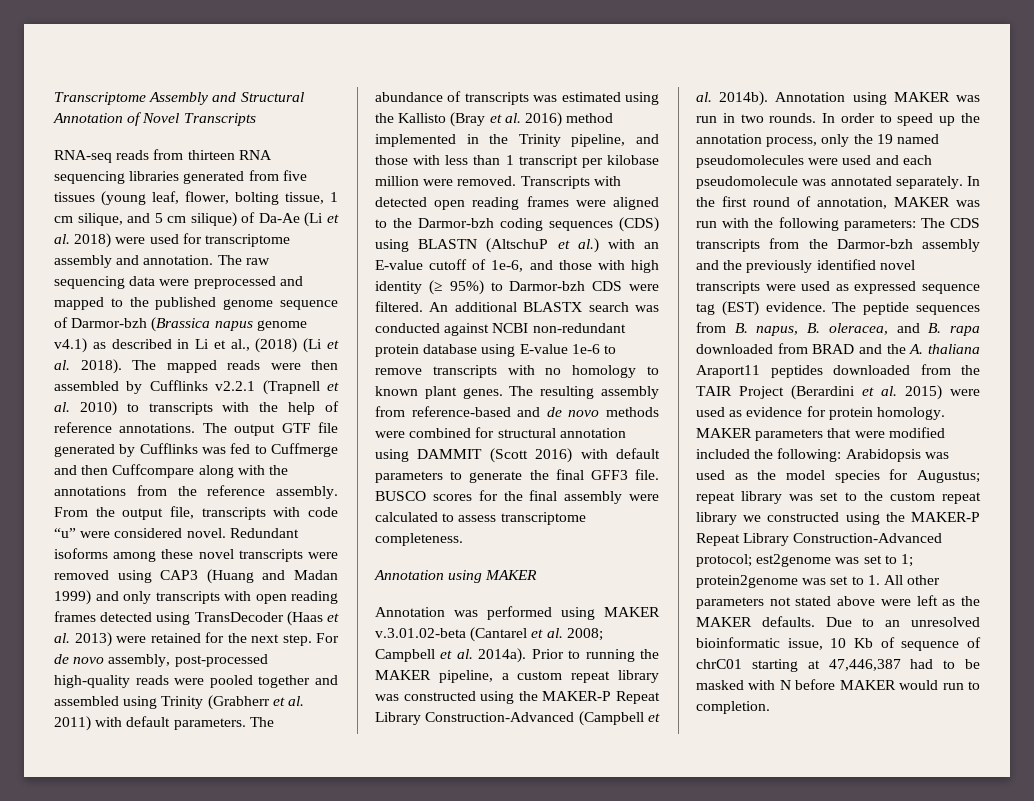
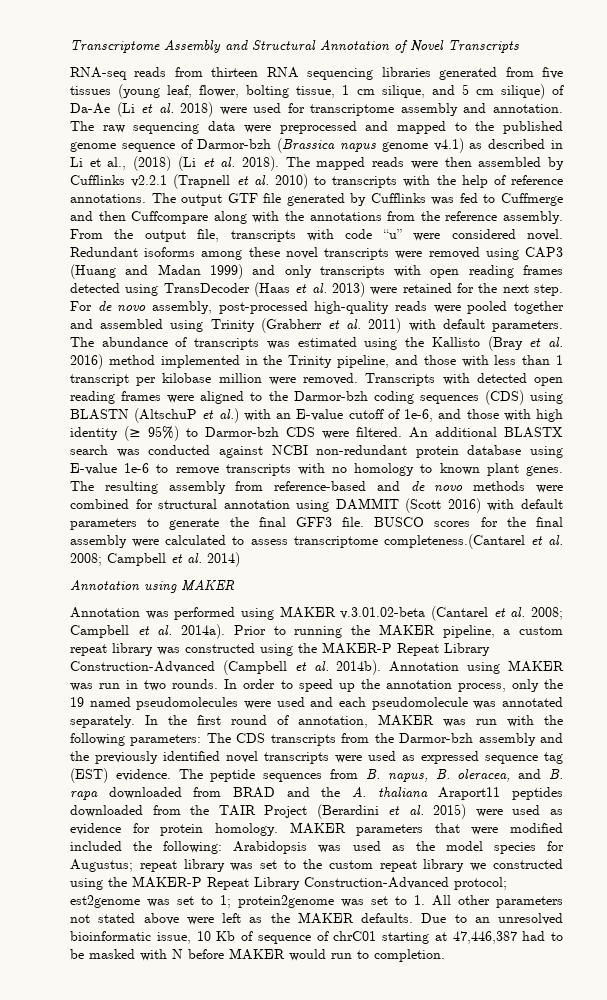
- BUSCO scores for the final assembly were calculated to assess transcriptome completeness.
+ BUSCO scores for the final assembly were calculated to assess transcriptome completeness.(Cantarel et al. 2008; Campbell et al. 2014)

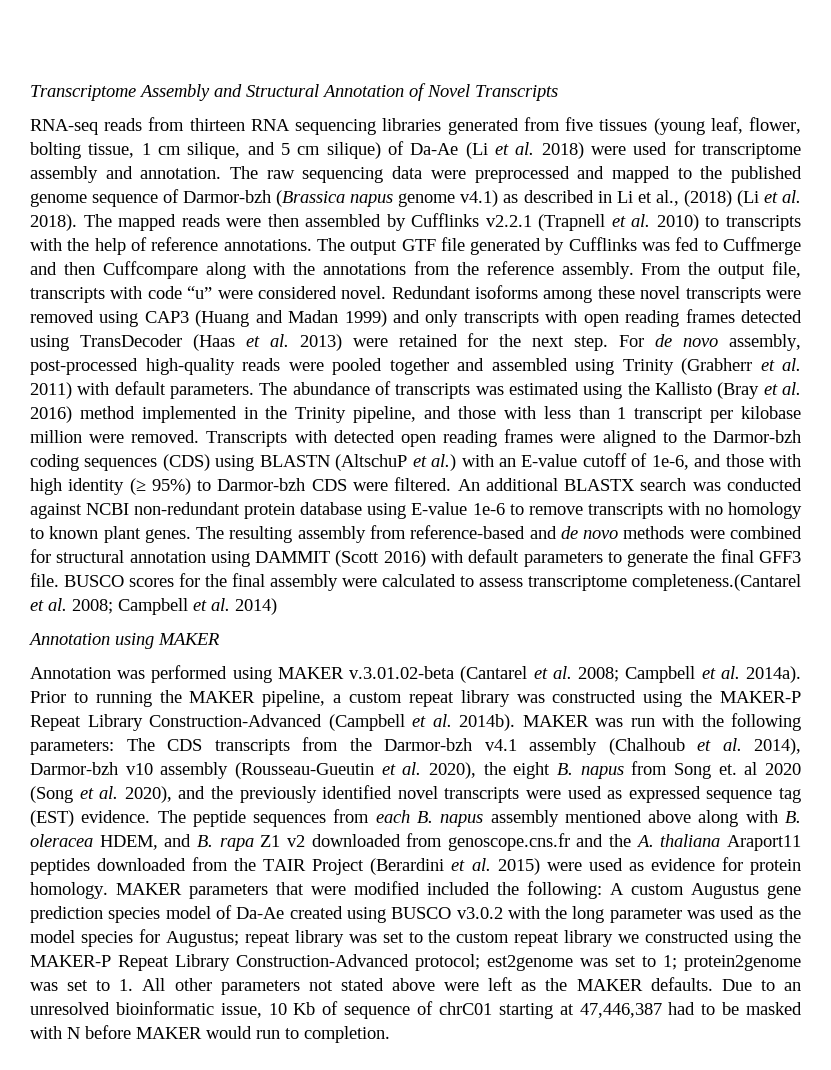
- Annotation using MAKER was run in two rounds. In order to speed up the annotation process, only the 19 named pseudomolecules were used and each pseudomolecule was annotated separately. In the first round of annotation, MAKER was run with the following parameters: The CDS transcripts from the Darmor-bzh assembly and the previously identified novel transcripts were used as expressed sequence tag (EST) evidence.
+ MAKER was run with the following parameters: The CDS transcripts from the Darmor-bzh v4.1 assembly (Chalhoub et al. 2014), Darmor-bzh v10 assembly (Rousseau-Gueutin et al. 2020), the eight B. napus from Song et. al 2020 (Song et al. 2020), and the previously identified novel transcripts were used as expressed sequence tag (EST) evidence.
- The peptide sequences from B. napus, B. oleracea, and B. rapa downloaded from BRAD and the A. thaliana Araport11 peptides downloaded from the TAIR Project (Berardini et al. 2015) were used as evidence for protein homology.
+ The peptide sequences from each B. napus assembly mentioned above along with B. oleracea HDEM, and B. rapa Z1 v2 downloaded from genoscope.cns.fr and the A. thaliana Araport11 peptides downloaded from the TAIR Project (Berardini et al. 2015) were used as evidence for protein homology.
- MAKER parameters that were modified included the following: Arabidopsis was used as the model species for Augustus; repeat library was set to the custom repeat library we constructed using the MAKER-P Repeat Library Construction-Advanced protocol; est2genome was set to 1; protein2genome was set to 1. All other parameters not stated above were left as the MAKER defaults.
+ MAKER parameters that were modified included the following: A custom Augustus gene prediction species model of Da-Ae created using BUSCO v3.0.2 with the long parameter was used as the model species for Augustus; repeat library was set to the custom repeat library we constructed using the MAKER-P Repeat Library Construction-Advanced protocol; est2genome was set to 1; protein2genome was set to 1. All other parameters not stated above were left as the MAKER defaults.

